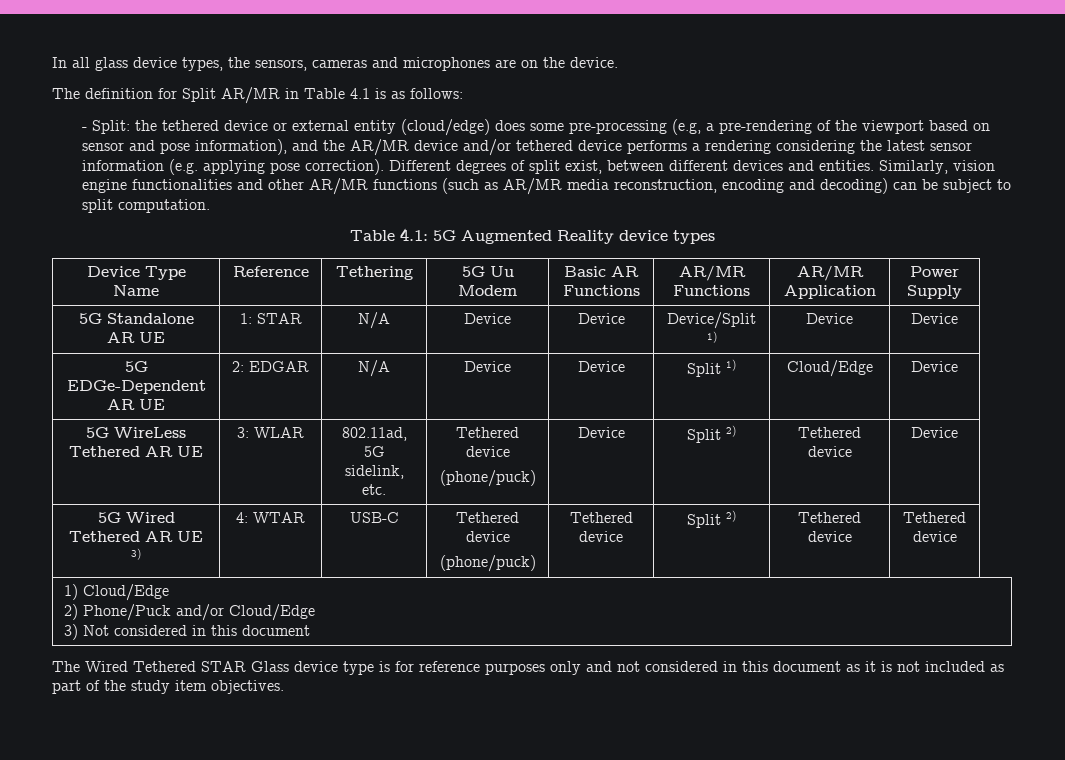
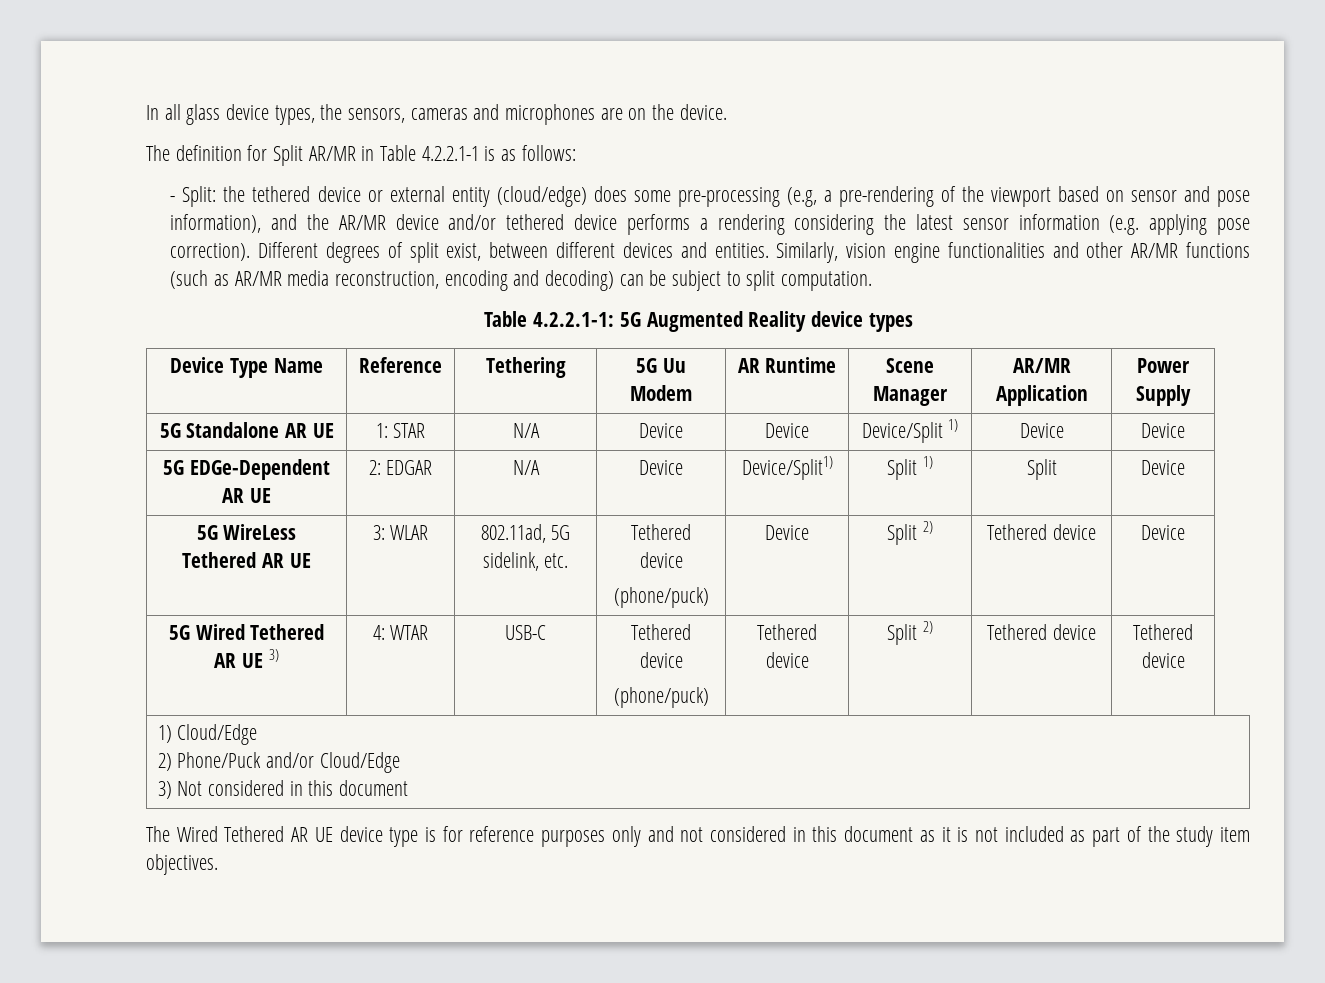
- The definition for Split AR/MR in Table 4.1 is as follows:
+ The definition for Split AR/MR in Table 4.2.2.1-1 is as follows:
- Table 4.1: 5G Augmented Reality device types
+ Table 4.2.2.1-1: 5G Augmented Reality device types
- Device Type Name | Reference | Tethering | 5G Uu Modem | Basic AR Functions | AR/MR Functions | AR/MR Application | Power Supply
+ Device Type Name | Reference | Tethering | 5G Uu Modem | AR Runtime | Scene Manager | AR/MR Application | Power Supply
- 5G EDGe-Dependent AR UE | 2: EDGAR | N/A | Device | Device | Split 1) | Cloud/Edge | Device
+ 5G EDGe-Dependent AR UE | 2: EDGAR | N/A | Device | Device/Split1) | Split 1) | Split | Device
- The Wired Tethered STAR Glass device type is for reference purposes only and not considered in this document as it is not included as part of the study item objectives.
+ The Wired Tethered AR UE device type is for reference purposes only and not considered in this document as it is not included as part of the study item objectives.

